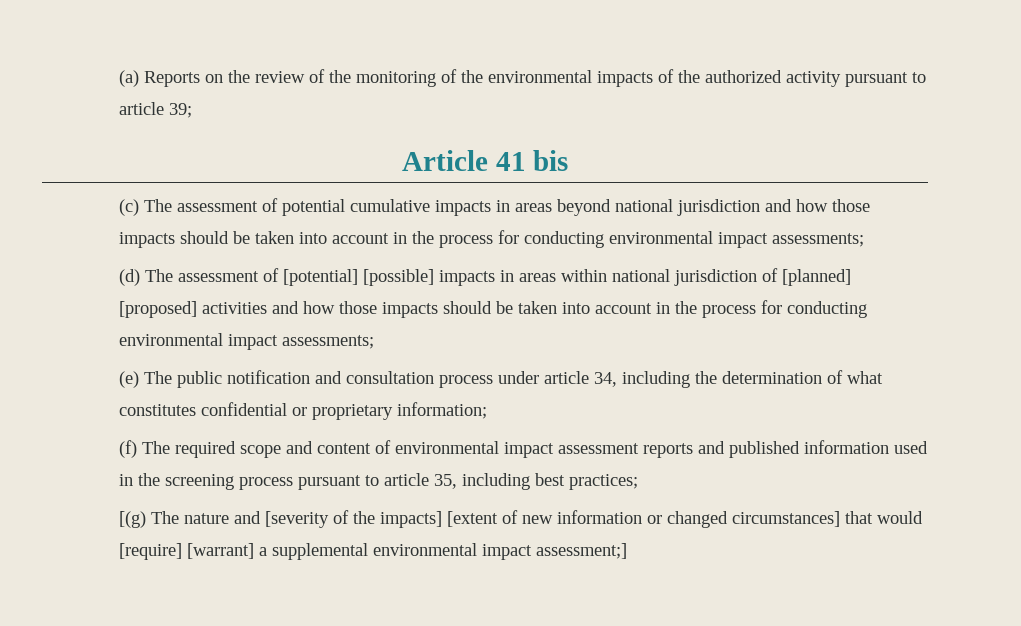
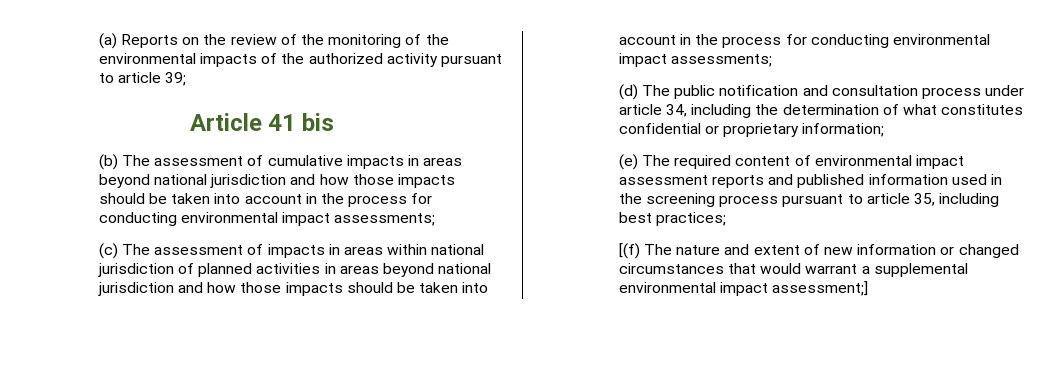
- (c) The assessment of potential cumulative impacts in areas beyond national jurisdiction and how those impacts should be taken into account in the process for conducting environmental impact assessments;
+ (b) The assessment of cumulative impacts in areas beyond national jurisdiction and how those impacts should be taken into account in the process for conducting environmental impact assessments;
- (d) The assessment of [potential] [possible] impacts in areas within national jurisdiction of [planned] [proposed] activities and how those impacts should be taken into account in the process for conducting environmental impact assessments;
+ (c) The assessment of impacts in areas within national jurisdiction of planned activities in areas beyond national jurisdiction and how those impacts should be taken into account in the process for conducting environmental impact assessments;
- (e) The public notification and consultation process under article 34, including the determination of what constitutes confidential or proprietary information;
+ (d) The public notification and consultation process under article 34, including the determination of what constitutes confidential or proprietary information;
- (f) The required scope and content of environmental impact assessment reports and published information used in the screening process pursuant to article 35, including best practices;
+ (e) The required content of environmental impact assessment reports and published information used in the screening process pursuant to article 35, including best practices;
- [(g) The nature and [severity of the impacts] [extent of new information or changed circumstances] that would [require] [warrant] a supplemental environmental impact assessment;]
+ [(f) The nature and extent of new information or changed circumstances that would warrant a supplemental environmental impact assessment;]

